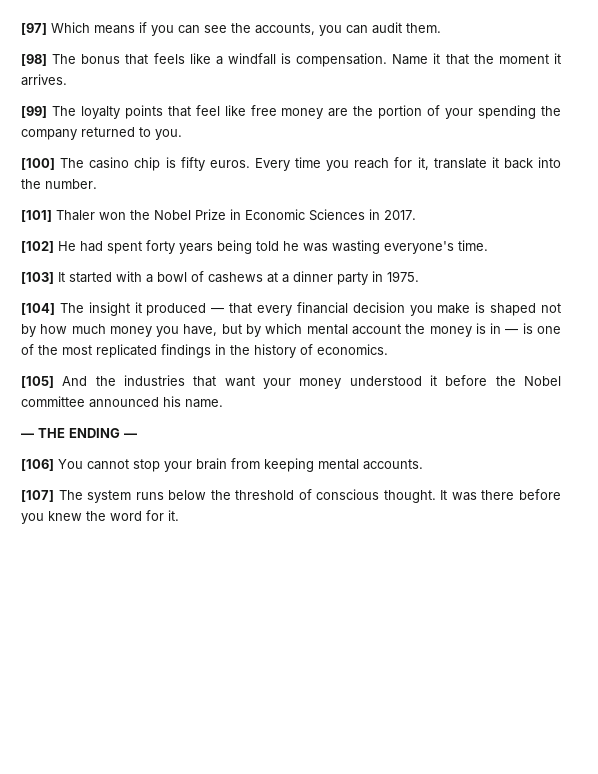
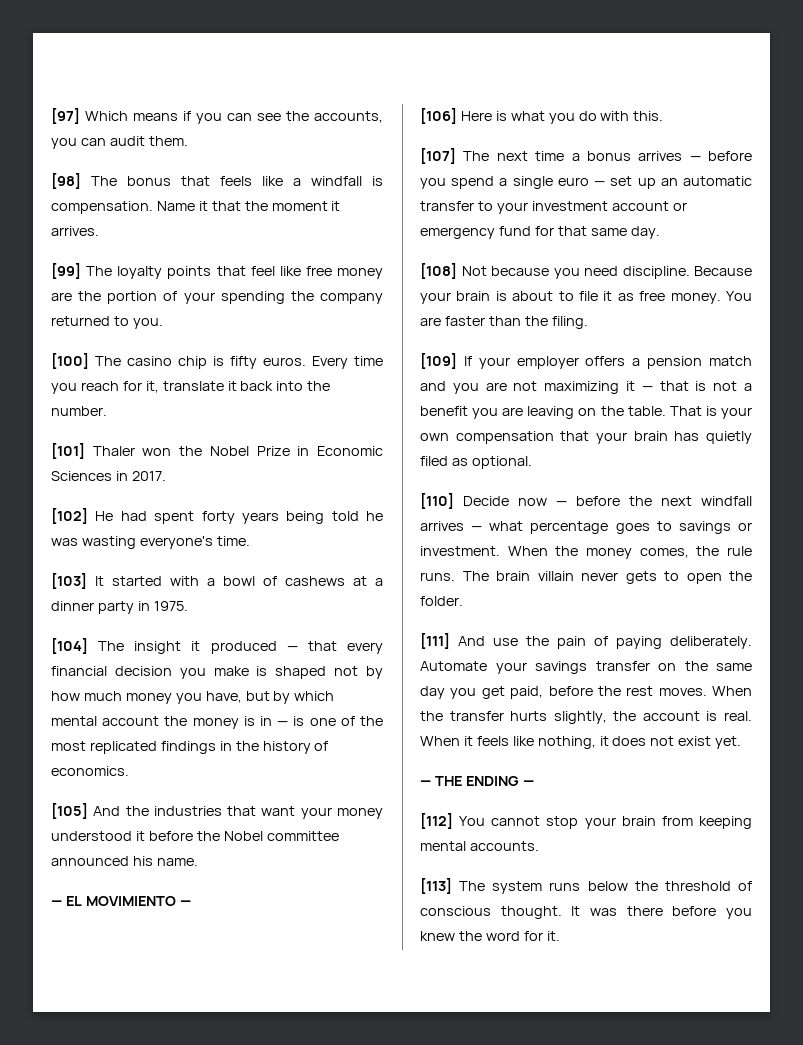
+ — EL MOVIMIENTO —
+ [106] Here is what you do with this.
+ [107] The next time a bonus arrives — before you spend a single euro — set up an automatic transfer to your investment account or emergency fund for that same day.
+ [108] Not because you need discipline. Because your brain is about to file it as free money. You are faster than the filing.
+ [109] If your employer offers a pension match and you are not maximizing it — that is not a benefit you are leaving on the table. That is your own compensation that your brain has quietly filed as optional.
+ [110] Decide now — before the next windfall arrives — what percentage goes to savings or investment. When the money comes, the rule runs. The brain villain never gets to open the folder.
+ [111] And use the pain of paying deliberately. Automate your savings transfer on the same day you get paid, before the rest moves. When the transfer hurts slightly, the account is real. When it feels like nothing, it does not exist yet.
- [106] You cannot stop your brain from keeping mental accounts.
+ [112] You cannot stop your brain from keeping mental accounts.
- [107] The system runs below the threshold of conscious thought.
+ [113] The system runs below the threshold of conscious thought.

